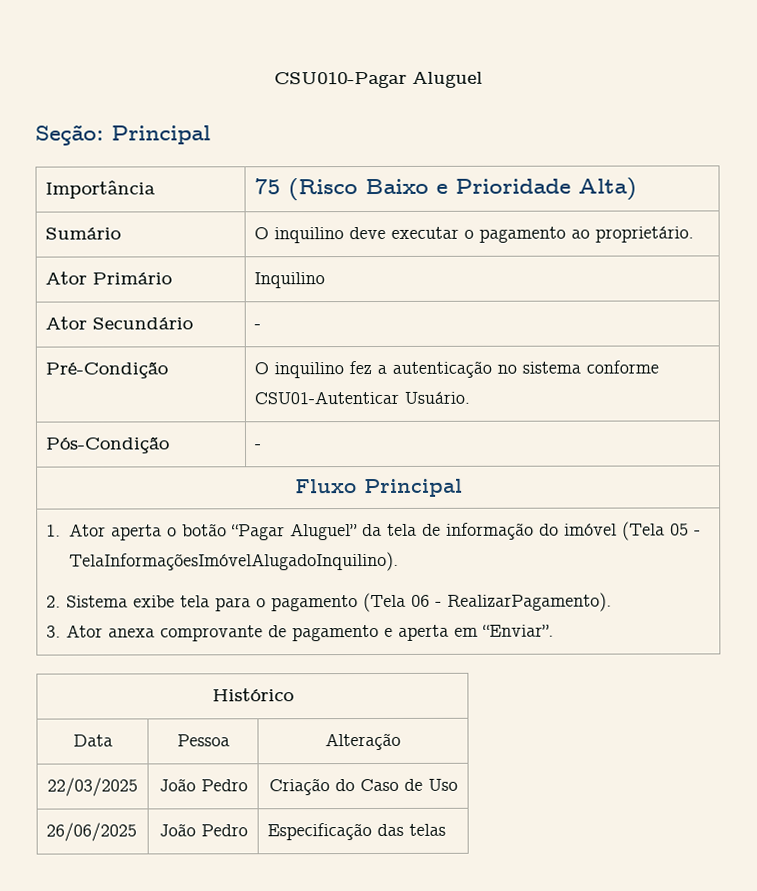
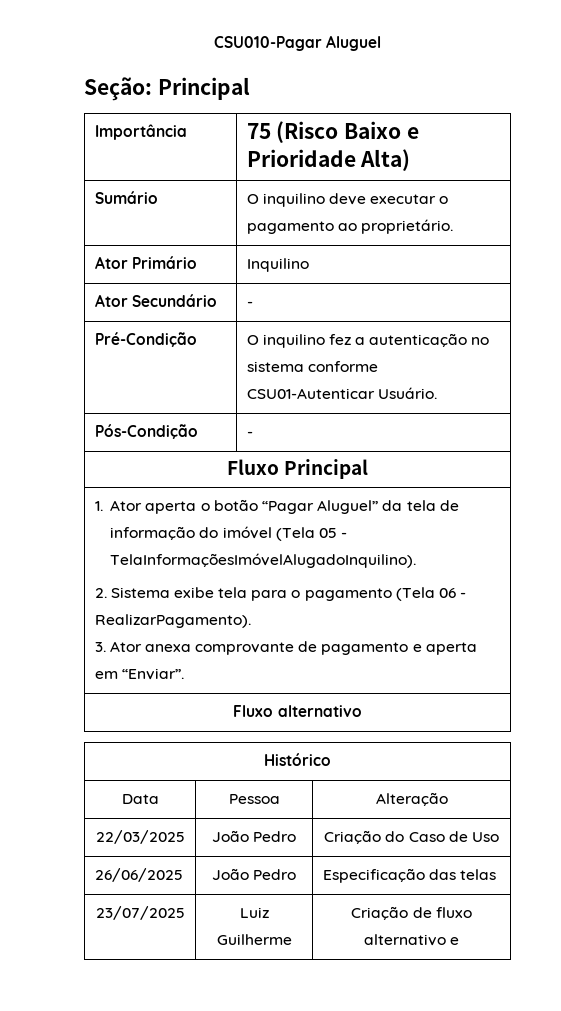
+ Fluxo alternativo
+ 23/07/2025 | Luiz Guilherme | Criação de fluxo alternativo e

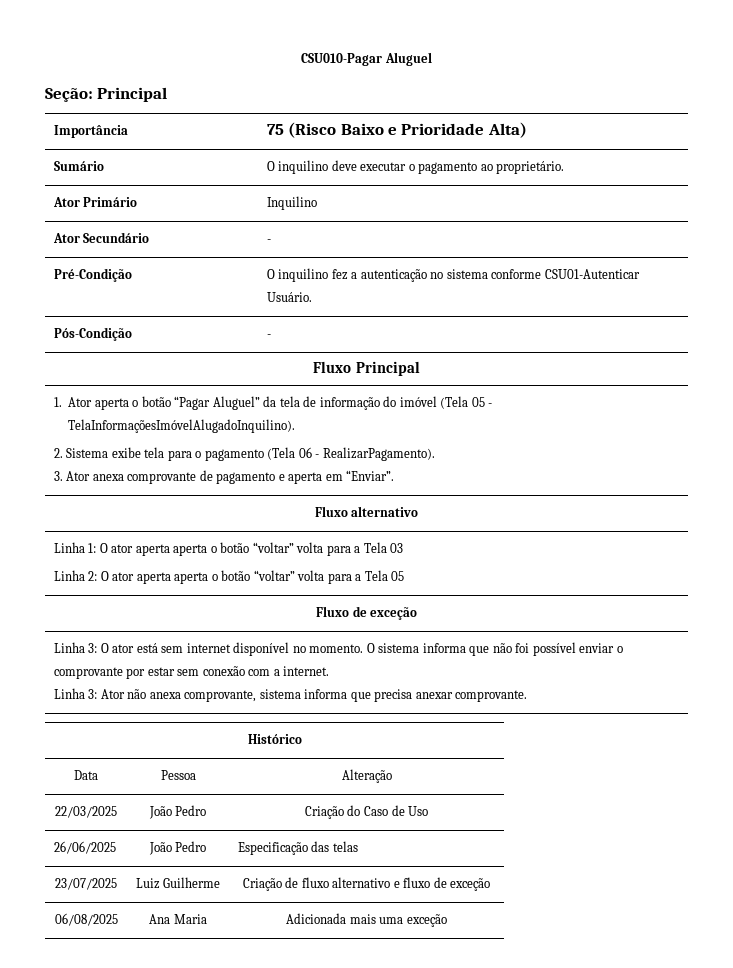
+ Linha 1: O ator aperta aperta o botão “voltar” volta para a Tela 03
+ Linha 2: O ator aperta aperta o botão “voltar” volta para a Tela 05
+ Fluxo de exceção
+ Linha 3: O ator está sem internet disponível no momento. O sistema informa que não foi possível enviar o comprovante por estar sem conexão com a internet.
+ Linha 3: Ator não anexa comprovante, sistema informa que precisa anexar comprovante.
- 23/07/2025 | Luiz Guilherme | Criação de fluxo alternativo e
+ 23/07/2025 | Luiz Guilherme | Criação de fluxo alternativo e fluxo de exceção
+ 06/08/2025 | Ana Maria | Adicionada mais uma exceção

